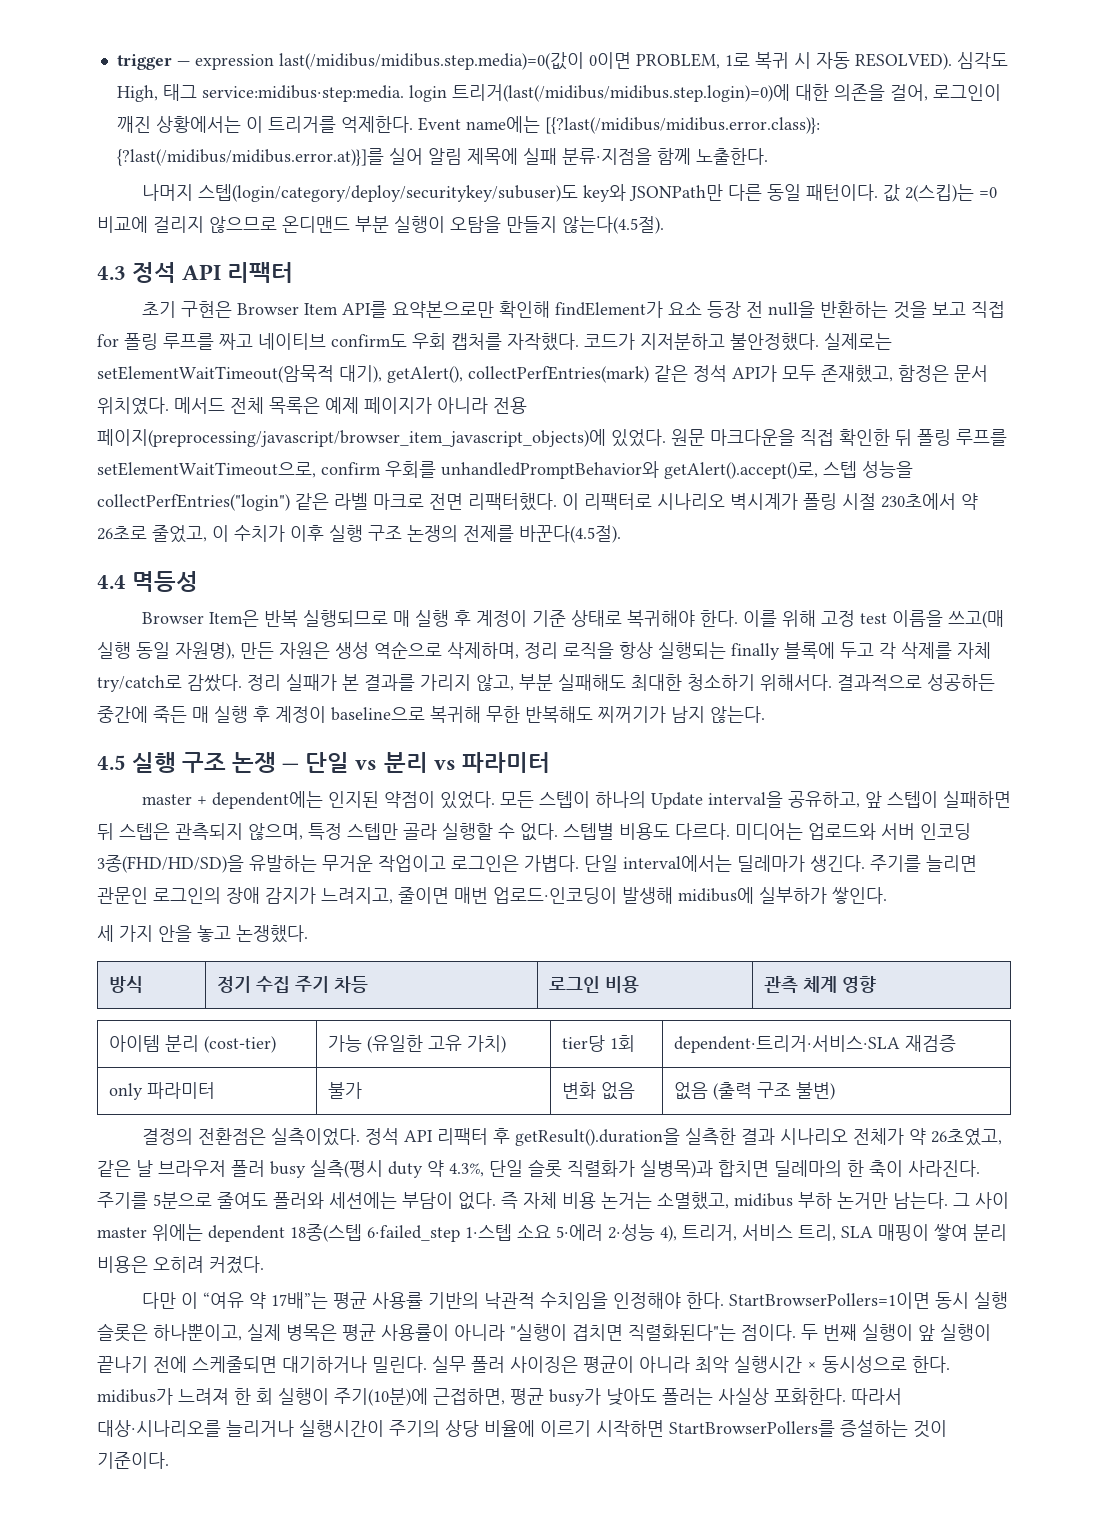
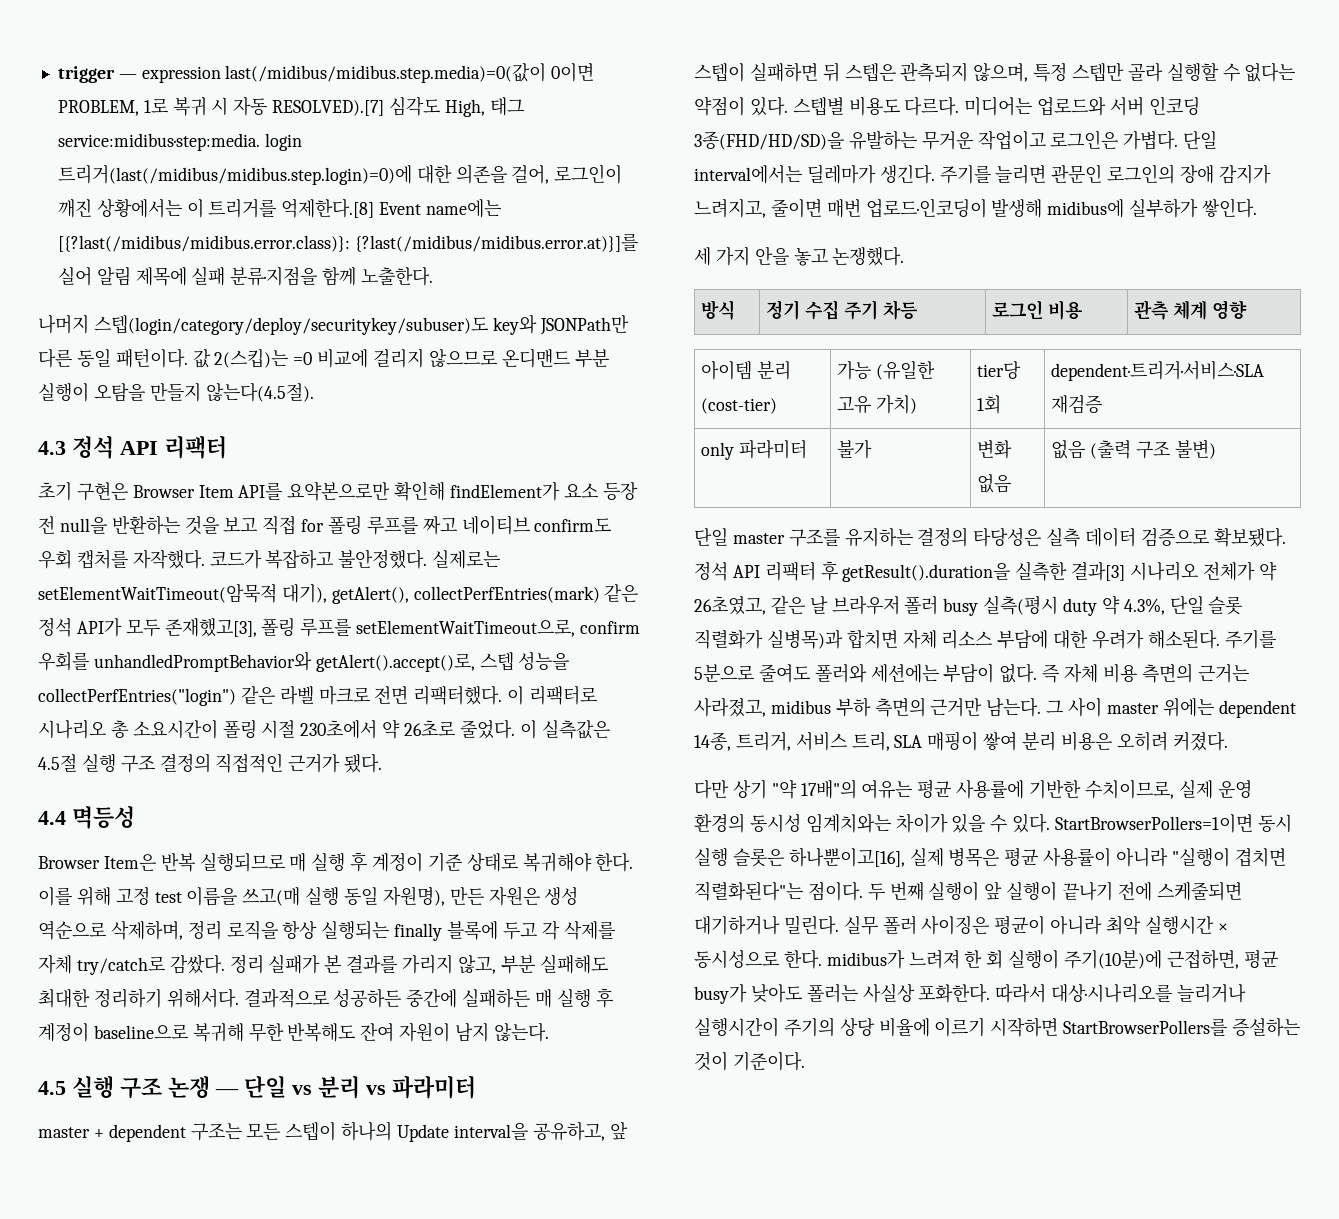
- trigger — expression last(/midibus/midibus.step.media)=0(값이 0이면 PROBLEM, 1로 복귀 시 자동 RESOLVED). 심각도 High, 태그 service:midibus·step:media. login 트리거(last(/midibus/midibus.step.login)=0)에 대한 의존을 걸어, 로그인이 깨진 상황에서는 이 트리거를 억제한다. Event name에는 [{?last(/midibus/midibus.error.class)}: {?last(/midibus/midibus.error.at)}]를 실어 알림 제목에 실패 분류·지점을 함께 노출한다.
+ trigger — expression last(/midibus/midibus.step.media)=0(값이 0이면 PROBLEM, 1로 복귀 시 자동 RESOLVED).[7] 심각도 High, 태그 service:midibus·step:media. login 트리거(last(/midibus/midibus.step.login)=0)에 대한 의존을 걸어, 로그인이 깨진 상황에서는 이 트리거를 억제한다.[8] Event name에는 [{?last(/midibus/midibus.error.class)}: {?last(/midibus/midibus.error.at)}]를 실어 알림 제목에 실패 분류·지점을 함께 노출한다.
- 코드가 지저분하고 불안정했다.
+ 코드가 복잡하고 불안정했다.
- 실제로는 setElementWaitTimeout(암묵적 대기), getAlert(), collectPerfEntries(mark) 같은 정석 API가 모두 존재했고, 함정은 문서 위치였다. 메서드 전체 목록은 예제 페이지가 아니라 전용 페이지(preprocessing/javascript/browser_item_javascript_objects)에 있었다. 원문 마크다운을 직접 확인한 뒤 폴링 루프를 setElementWaitTimeout으로, confirm 우회를 unhandledPromptBehavior와 getAlert().accept()로, 스텝 성능을 collectPerfEntries("login") 같은 라벨 마크로 전면 리팩터했다.
+ 실제로는 setElementWaitTimeout(암묵적 대기), getAlert(), collectPerfEntries(mark) 같은 정석 API가 모두 존재했고[3], 폴링 루프를 setElementWaitTimeout으로, confirm 우회를 unhandledPromptBehavior와 getAlert().accept()로, 스텝 성능을 collectPerfEntries("login") 같은 라벨 마크로 전면 리팩터했다.
- 이 리팩터로 시나리오 벽시계가 폴링 시절 230초에서 약 26초로 줄었고, 이 수치가 이후 실행 구조 논쟁의 전제를 바꾼다(4.5절).
+ 이 리팩터로 시나리오 총 소요시간이 폴링 시절 230초에서 약 26초로 줄었다. 이 실측값은 4.5절 실행 구조 결정의 직접적인 근거가 됐다.
- 정리 실패가 본 결과를 가리지 않고, 부분 실패해도 최대한 청소하기 위해서다.
+ 정리 실패가 본 결과를 가리지 않고, 부분 실패해도 최대한 정리하기 위해서다.
- 결과적으로 성공하든 중간에 죽든 매 실행 후 계정이 baseline으로 복귀해 무한 반복해도 찌꺼기가 남지 않는다.
+ 결과적으로 성공하든 중간에 실패하든 매 실행 후 계정이 baseline으로 복귀해 무한 반복해도 잔여 자원이 남지 않는다.
- master + dependent에는 인지된 약점이 있었다. 모든 스텝이 하나의 Update interval을 공유하고, 앞 스텝이 실패하면 뒤 스텝은 관측되지 않으며, 특정 스텝만 골라 실행할 수 없다.
+ master + dependent 구조는 모든 스텝이 하나의 Update interval을 공유하고, 앞 스텝이 실패하면 뒤 스텝은 관측되지 않으며, 특정 스텝만 골라 실행할 수 없다는 약점이 있다.
- 결정의 전환점은 실측이었다.
+ 단일 master 구조를 유지하는 결정의 타당성은 실측 데이터 검증으로 확보됐다.
- 정석 API 리팩터 후 getResult().duration을 실측한 결과 시나리오 전체가 약 26초였고, 같은 날 브라우저 폴러 busy 실측(평시 duty 약 4.3%, 단일 슬롯 직렬화가 실병목)과 합치면 딜레마의 한 축이 사라진다.
+ 정석 API 리팩터 후 getResult().duration을 실측한 결과[3] 시나리오 전체가 약 26초였고, 같은 날 브라우저 폴러 busy 실측(평시 duty 약 4.3%, 단일 슬롯 직렬화가 실병목)과 합치면 자체 리소스 부담에 대한 우려가 해소된다.
- 즉 자체 비용 논거는 소멸했고, midibus 부하 논거만 남는다.
+ 즉 자체 비용 측면의 근거는 사라졌고, midibus 부하 측면의 근거만 남는다.
- 그 사이 master 위에는 dependent 18종(스텝 6·failed_step 1·스텝 소요 5·에러 2·성능 4), 트리거, 서비스 트리, SLA 매핑이 쌓여 분리 비용은 오히려 커졌다.
+ 그 사이 master 위에는 dependent 14종, 트리거, 서비스 트리, SLA 매핑이 쌓여 분리 비용은 오히려 커졌다.
- 다만 이 “여유 약 17배”는 평균 사용률 기반의 낙관적 수치임을 인정해야 한다.
+ 다만 상기 "약 17배"의 여유는 평균 사용률에 기반한 수치이므로, 실제 운영 환경의 동시성 임계치와는 차이가 있을 수 있다.
- StartBrowserPollers=1이면 동시 실행 슬롯은 하나뿐이고, 실제 병목은 평균 사용률이 아니라 "실행이 겹치면 직렬화된다"는 점이다.
+ StartBrowserPollers=1이면 동시 실행 슬롯은 하나뿐이고[16], 실제 병목은 평균 사용률이 아니라 "실행이 겹치면 직렬화된다"는 점이다.

